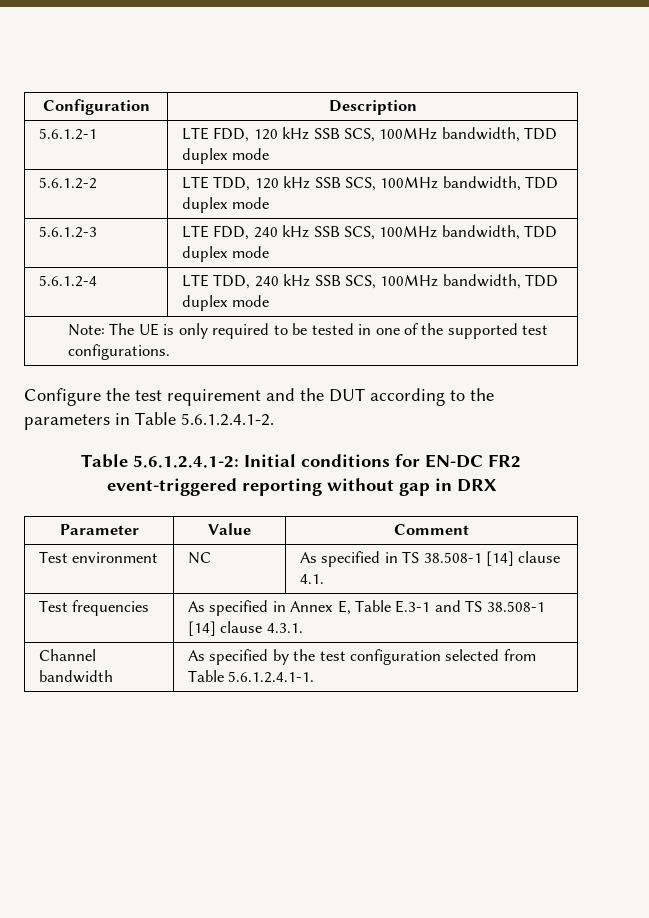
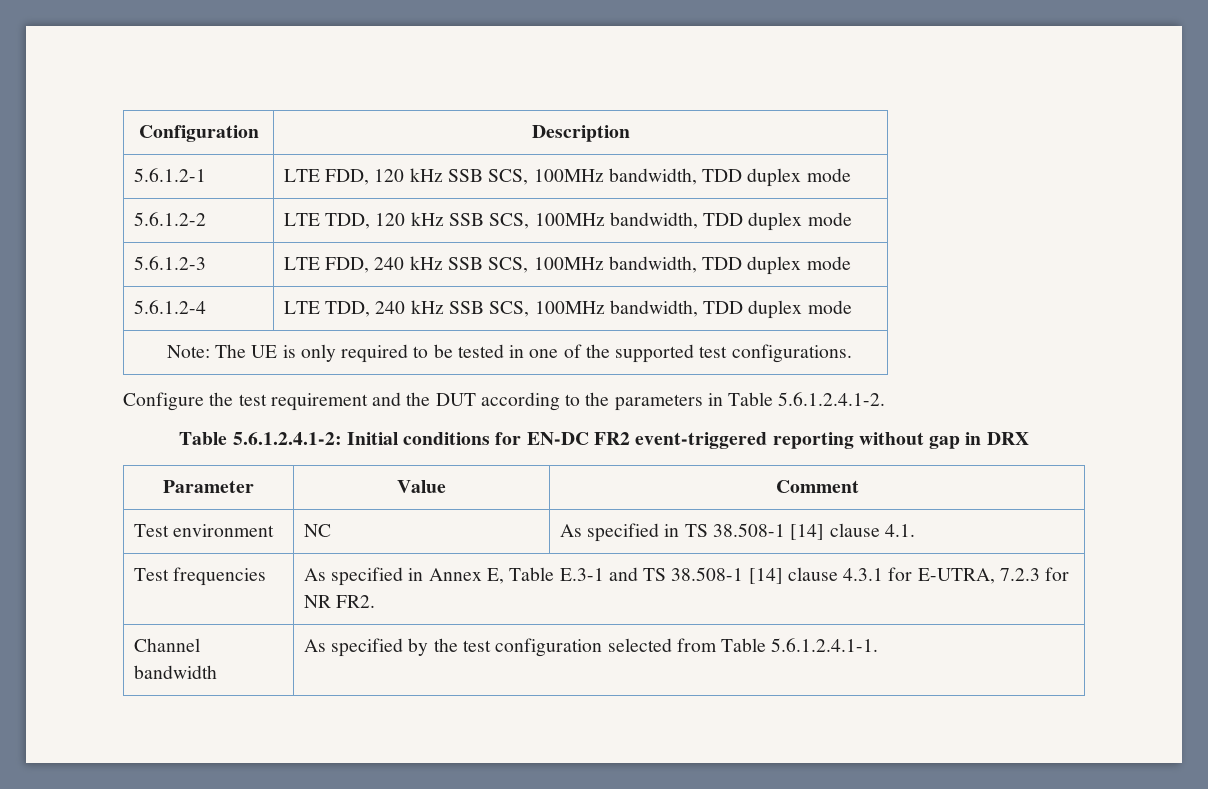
- Test frequencies | As specified in Annex E, Table E.3-1 and TS 38.508-1 [14] clause 4.3.1.
+ Test frequencies | As specified in Annex E, Table E.3-1 and TS 38.508-1 [14] clause 4.3.1 for E-UTRA, 7.2.3 for NR FR2.

